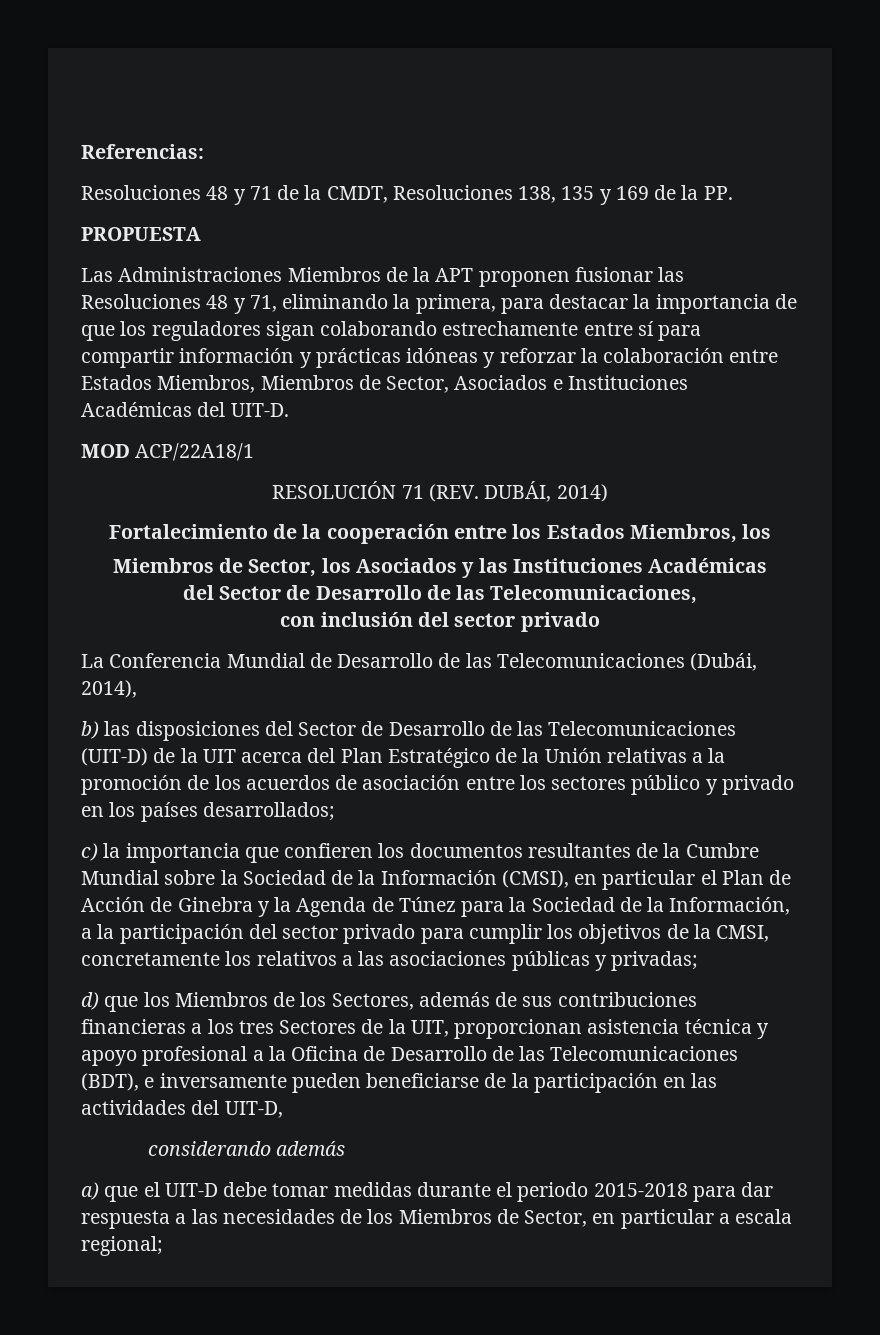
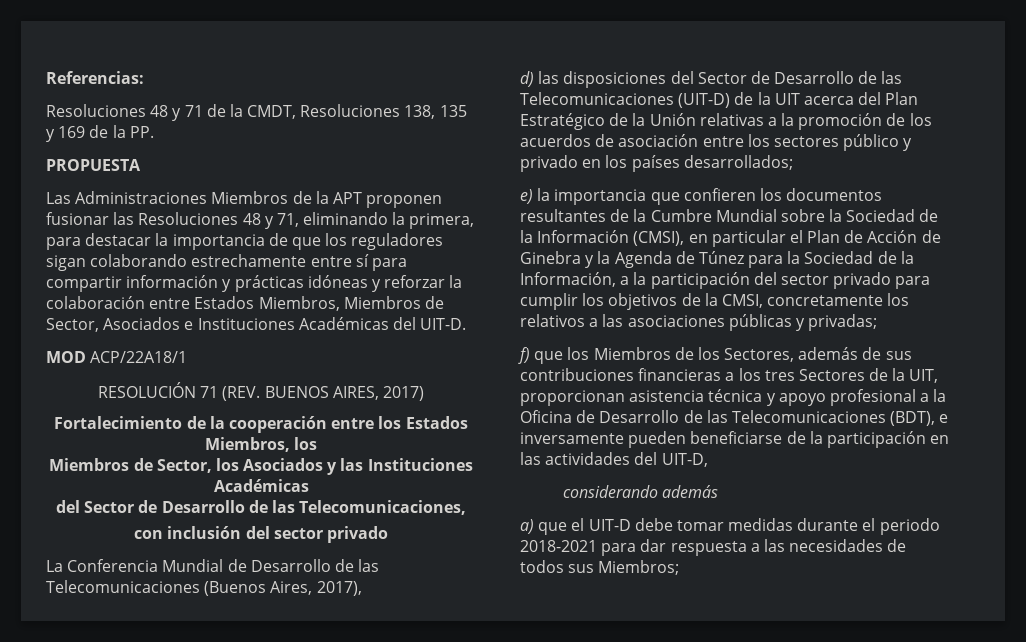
- RESOLUCIÓN 71 (REV. DUBÁI, 2014)
+ RESOLUCIÓN 71 (REV. BUENOS AIRES, 2017)
- La Conferencia Mundial de Desarrollo de las Telecomunicaciones (Dubái, 2014),
- b) las disposiciones del Sector de Desarrollo de las Telecomunicaciones (UIT-D) de la UIT acerca del Plan Estratégico de la Unión relativas a la promoción de los acuerdos de asociación entre los sectores público y privado en los países desarrollados;
+ La Conferencia Mundial de Desarrollo de las Telecomunicaciones (Buenos Aires, 2017),
+ d) las disposiciones del Sector de Desarrollo de las Telecomunicaciones (UIT-D) de la UIT acerca del Plan Estratégico de la Unión relativas a la promoción de los acuerdos de asociación entre los sectores público y privado en los países desarrollados;
- c) la importancia que confieren los documentos resultantes de la Cumbre Mundial sobre la Sociedad de la Información (CMSI), en particular el Plan de Acción de Ginebra y la Agenda de Túnez para la Sociedad de la Información, a la participación del sector privado para cumplir los objetivos de la CMSI, concretamente los relativos a las asociaciones públicas y privadas;
+ e) la importancia que confieren los documentos resultantes de la Cumbre Mundial sobre la Sociedad de la Información (CMSI), en particular el Plan de Acción de Ginebra y la Agenda de Túnez para la Sociedad de la Información, a la participación del sector privado para cumplir los objetivos de la CMSI, concretamente los relativos a las asociaciones públicas y privadas;
- d) que los Miembros de los Sectores, además de sus contribuciones financieras a los tres Sectores de la UIT, proporcionan asistencia técnica y apoyo profesional a la Oficina de Desarrollo de las Telecomunicaciones (BDT), e inversamente pueden beneficiarse de la participación en las actividades del UIT-D,
+ f) que los Miembros de los Sectores, además de sus contribuciones financieras a los tres Sectores de la UIT, proporcionan asistencia técnica y apoyo profesional a la Oficina de Desarrollo de las Telecomunicaciones (BDT), e inversamente pueden beneficiarse de la participación en las actividades del UIT-D,
- a) que el UIT-D debe tomar medidas durante el periodo 2015-2018 para dar respuesta a las necesidades de los Miembros de Sector, en particular a escala regional;
+ a) que el UIT-D debe tomar medidas durante el periodo 2018-2021 para dar respuesta a las necesidades de todos sus Miembros;

